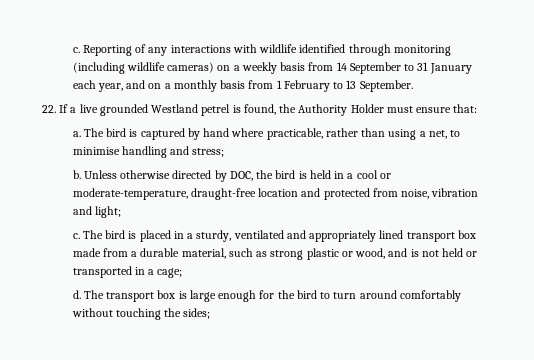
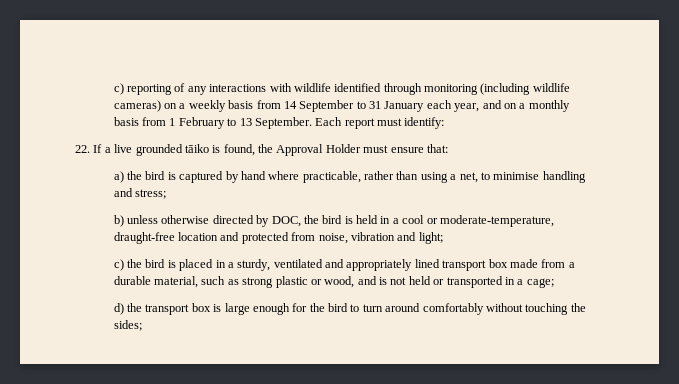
- c. Reporting of any interactions with wildlife identified through monitoring (including wildlife cameras) on a weekly basis from 14 September to 31 January each year, and on a monthly basis from 1 February to 13 September.
+ c) reporting of any interactions with wildlife identified through monitoring (including wildlife cameras) on a weekly basis from 14 September to 31 January each year, and on a monthly basis from 1 February to 13 September. Each report must identify:
- 22. If a live grounded Westland petrel is found, the Authority Holder must ensure that:
+ 22. If a live grounded tāiko is found, the Approval Holder must ensure that:
- a. The bird is captured by hand where practicable, rather than using a net, to minimise handling and stress;
+ a) the bird is captured by hand where practicable, rather than using a net, to minimise handling and stress;
- b. Unless otherwise directed by DOC, the bird is held in a cool or moderate-temperature, draught-free location and protected from noise, vibration and light;
+ b) unless otherwise directed by DOC, the bird is held in a cool or moderate-temperature, draught-free location and protected from noise, vibration and light;
- c. The bird is placed in a sturdy, ventilated and appropriately lined transport box made from a durable material, such as strong plastic or wood, and is not held or transported in a cage;
+ c) the bird is placed in a sturdy, ventilated and appropriately lined transport box made from a durable material, such as strong plastic or wood, and is not held or transported in a cage;
- d. The transport box is large enough for the bird to turn around comfortably without touching the sides;
+ d) the transport box is large enough for the bird to turn around comfortably without touching the sides;

